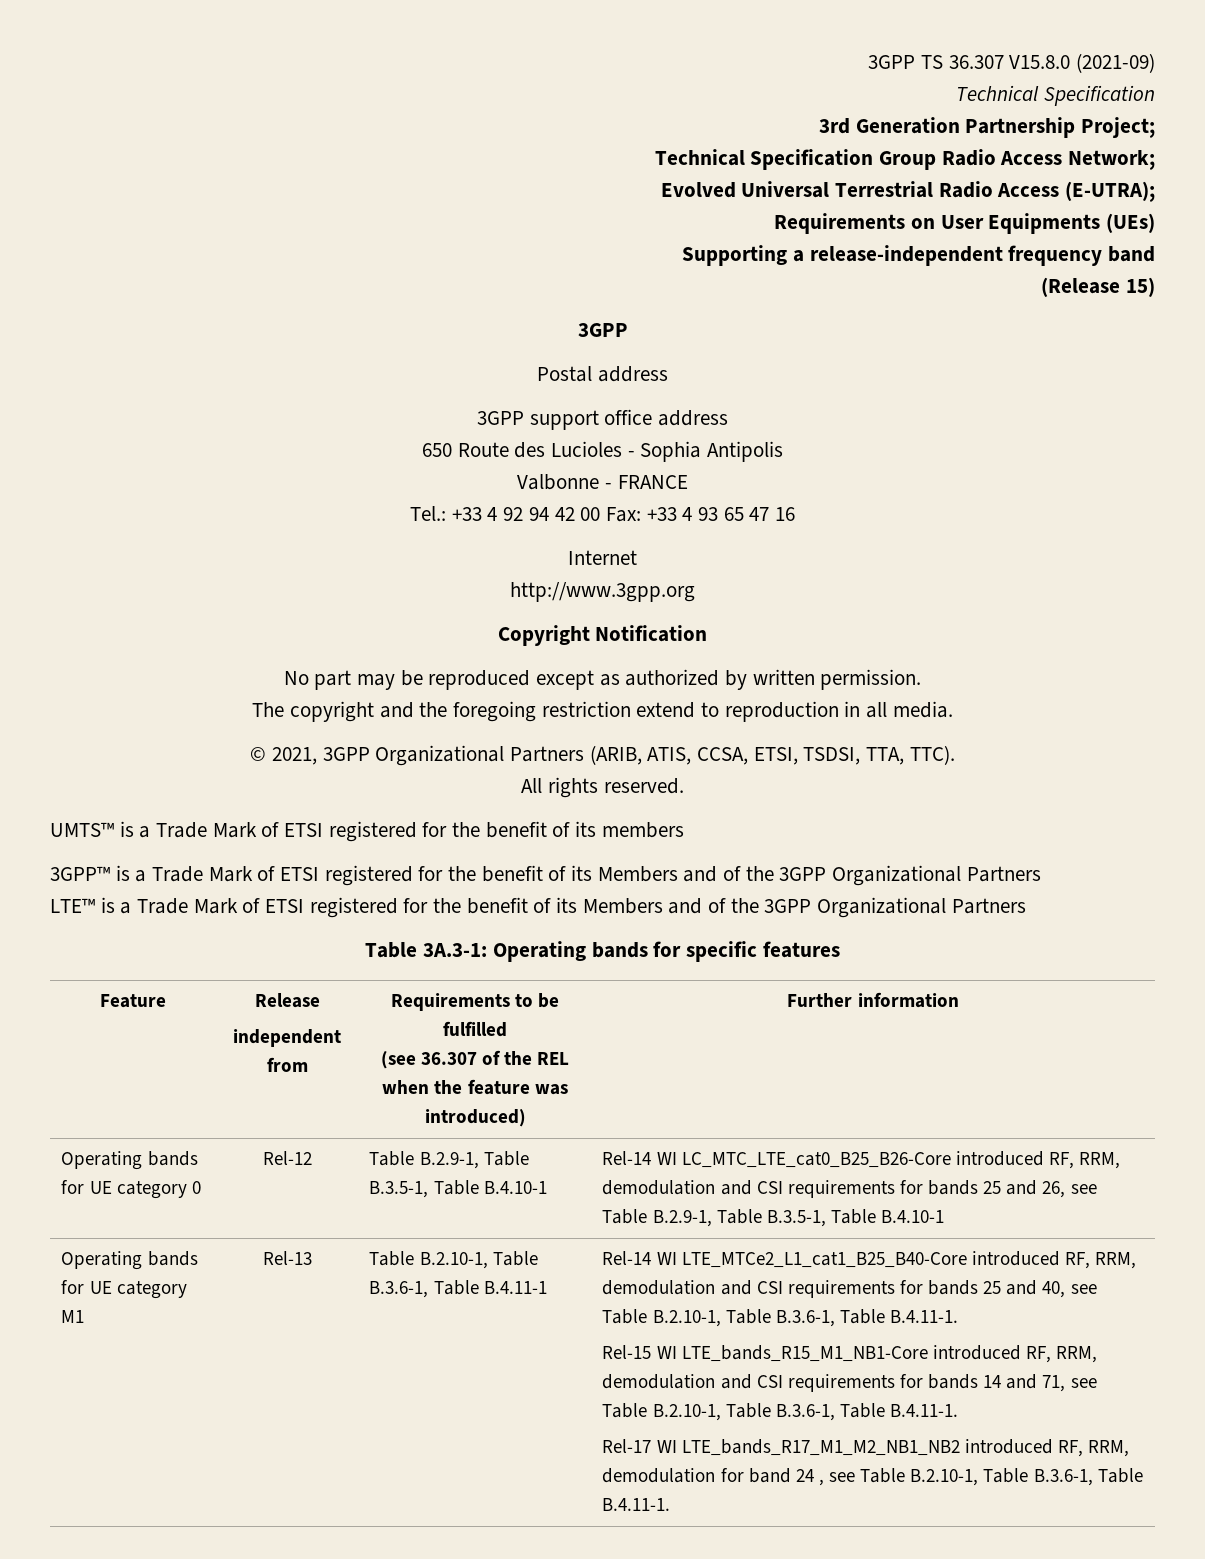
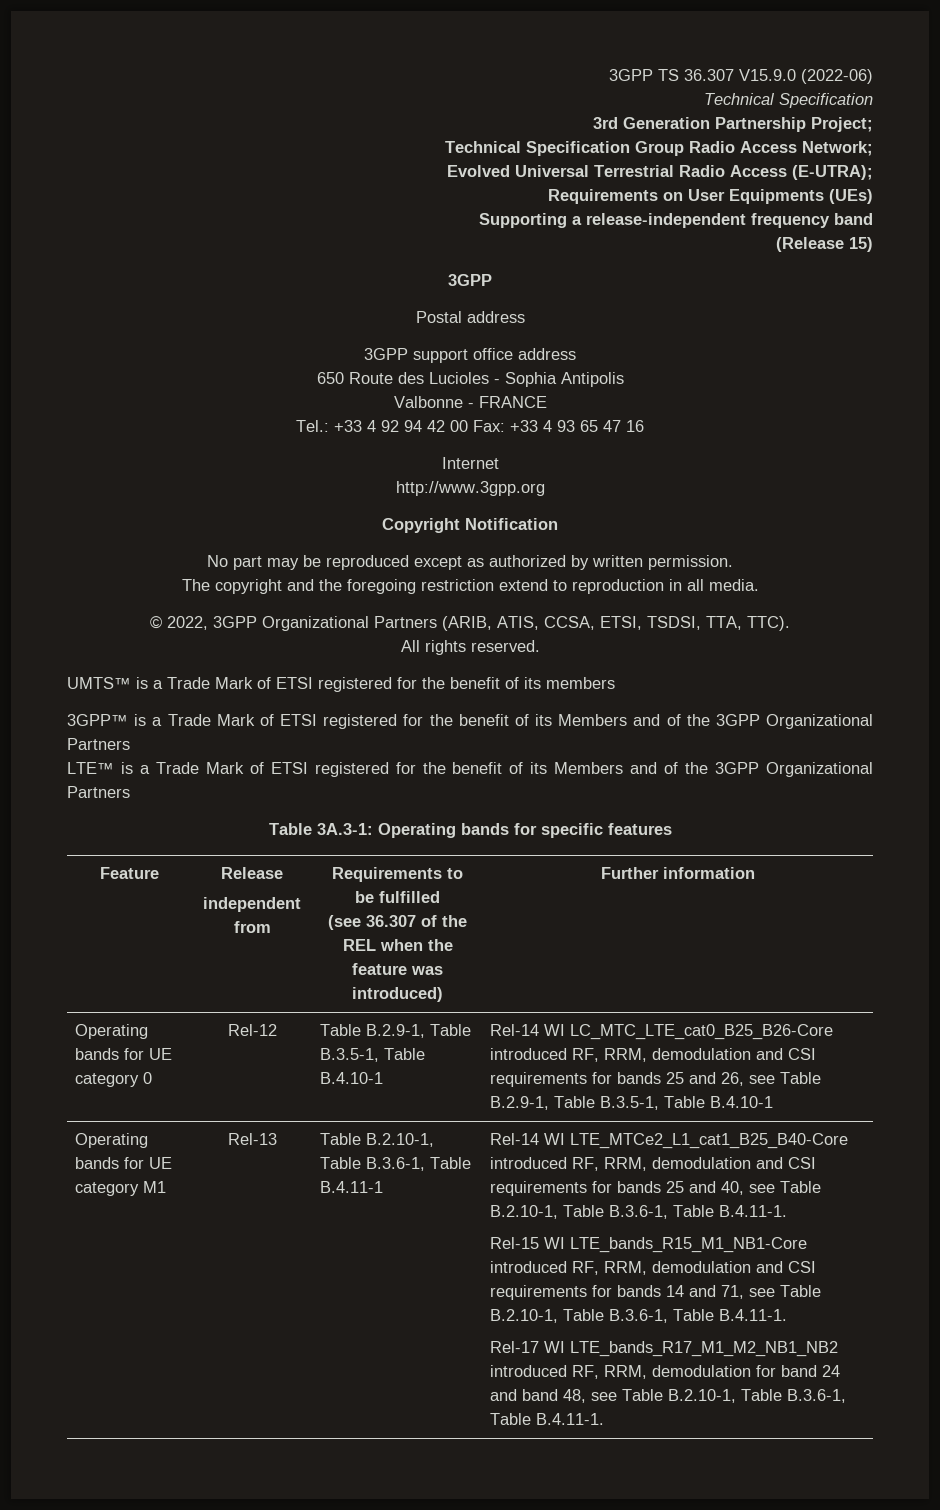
- 3GPP TS 36.307 V15.8.0 (2021-09)
+ 3GPP TS 36.307 V15.9.0 (2022-06)
- © 2021, 3GPP Organizational Partners (ARIB, ATIS, CCSA, ETSI, TSDSI, TTA, TTC).
+ © 2022, 3GPP Organizational Partners (ARIB, ATIS, CCSA, ETSI, TSDSI, TTA, TTC).
- Rel-17 WI LTE_bands_R17_M1_M2_NB1_NB2 introduced RF, RRM, demodulation for band 24 , see Table B.2.10-1, Table B.3.6-1, Table B.4.11-1.
+ Rel-17 WI LTE_bands_R17_M1_M2_NB1_NB2 introduced RF, RRM, demodulation for band 24 and band 48, see Table B.2.10-1, Table B.3.6-1, Table B.4.11-1.

